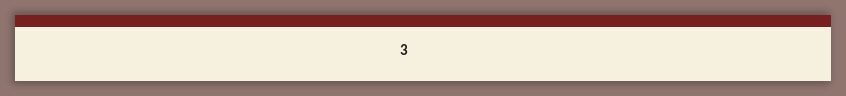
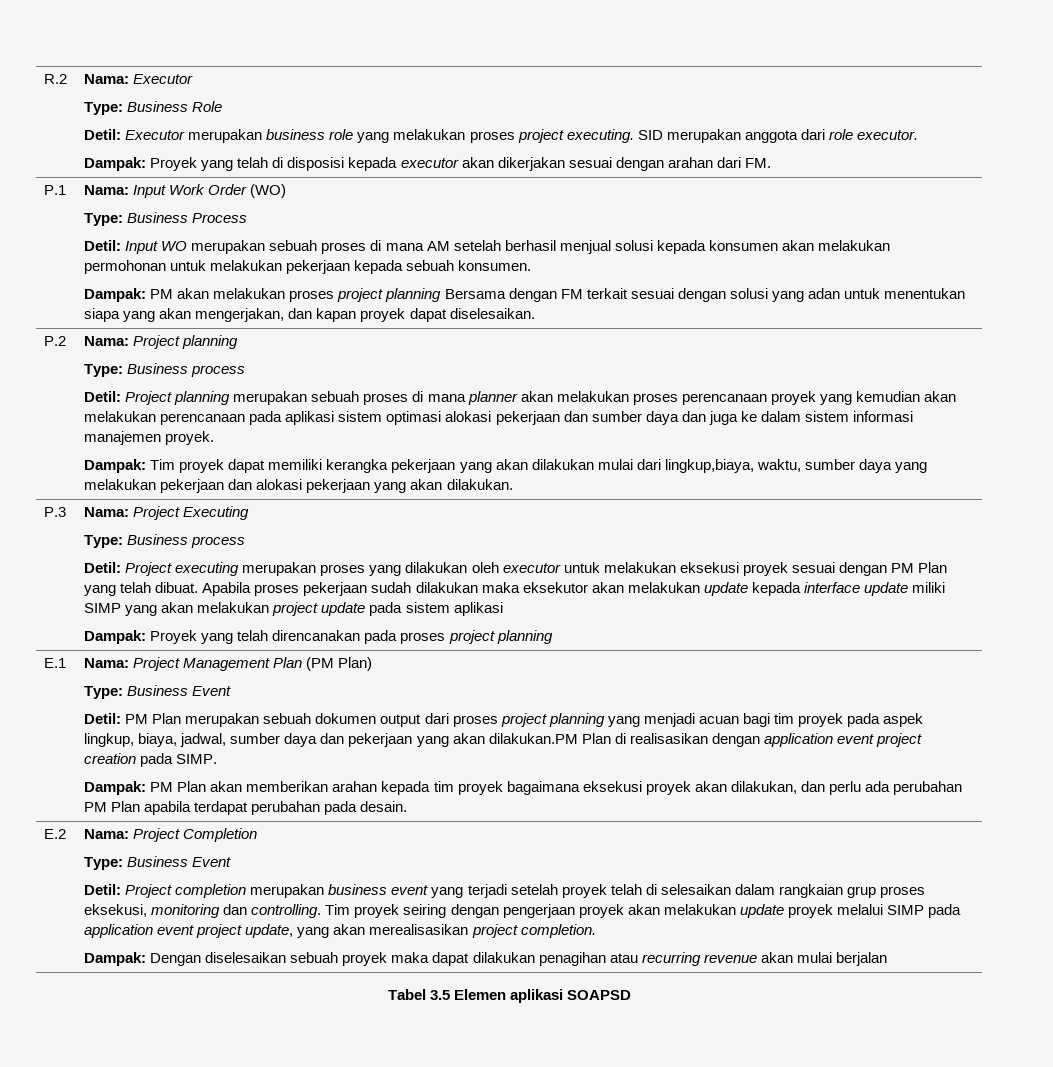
- 3
+ R.2 | Nama: Executor
+ Type: Business Role
+ Detil: Executor merupakan business role yang melakukan proses project executing. SID merupakan anggota dari role executor.
+ Dampak: Proyek yang telah di disposisi kepada executor akan dikerjakan sesuai dengan arahan dari FM.
+ P.1 | Nama: Input Work Order (WO)
+ Type: Business Process
+ Detil: Input WO merupakan sebuah proses di mana AM setelah berhasil menjual solusi kepada konsumen akan melakukan permohonan untuk melakukan pekerjaan kepada sebuah konsumen.
+ Dampak: PM akan melakukan proses project planning Bersama dengan FM terkait sesuai dengan solusi yang adan untuk menentukan siapa yang akan mengerjakan, dan kapan proyek dapat diselesaikan.
+ P.2 | Nama: Project planning
+ Type: Business process
+ Detil: Project planning merupakan sebuah proses di mana planner akan melakukan proses perencanaan proyek yang kemudian akan melakukan perencanaan pada aplikasi sistem optimasi alokasi pekerjaan dan sumber daya dan juga ke dalam sistem informasi manajemen proyek.
+ Dampak: Tim proyek dapat memiliki kerangka pekerjaan yang akan dilakukan mulai dari lingkup,biaya, waktu, sumber daya yang melakukan pekerjaan dan alokasi pekerjaan yang akan dilakukan.
+ P.3 | Nama: Project Executing
+ Type: Business process
+ Detil: Project executing merupakan proses yang dilakukan oleh executor untuk melakukan eksekusi proyek sesuai dengan PM Plan yang telah dibuat. Apabila proses pekerjaan sudah dilakukan maka eksekutor akan melakukan update kepada interface update miliki SIMP yang akan melakukan project update pada sistem aplikasi
+ Dampak: Proyek yang telah direncanakan pada proses project planning
+ E.1 | Nama: Project Management Plan (PM Plan)
+ Type: Business Event
+ Detil: PM Plan merupakan sebuah dokumen output dari proses project planning yang menjadi acuan bagi tim proyek pada aspek lingkup, biaya, jadwal, sumber daya dan pekerjaan yang akan dilakukan.PM Plan di realisasikan dengan application event project creation pada SIMP.
+ Dampak: PM Plan akan memberikan arahan kepada tim proyek bagaimana eksekusi proyek akan dilakukan, dan perlu ada perubahan PM Plan apabila terdapat perubahan pada desain.
+ E.2 | Nama: Project Completion
+ Type: Business Event
+ Detil: Project completion merupakan business event yang terjadi setelah proyek telah di selesaikan dalam rangkaian grup proses eksekusi, monitoring dan controlling. Tim proyek seiring dengan pengerjaan proyek akan melakukan update proyek melalui SIMP pada application event project update, yang akan merealisasikan project completion.
+ Dampak: Dengan diselesaikan sebuah proyek maka dapat dilakukan penagihan atau recurring revenue akan mulai berjalan
+ Tabel 3.5 Elemen aplikasi SOAPSD

